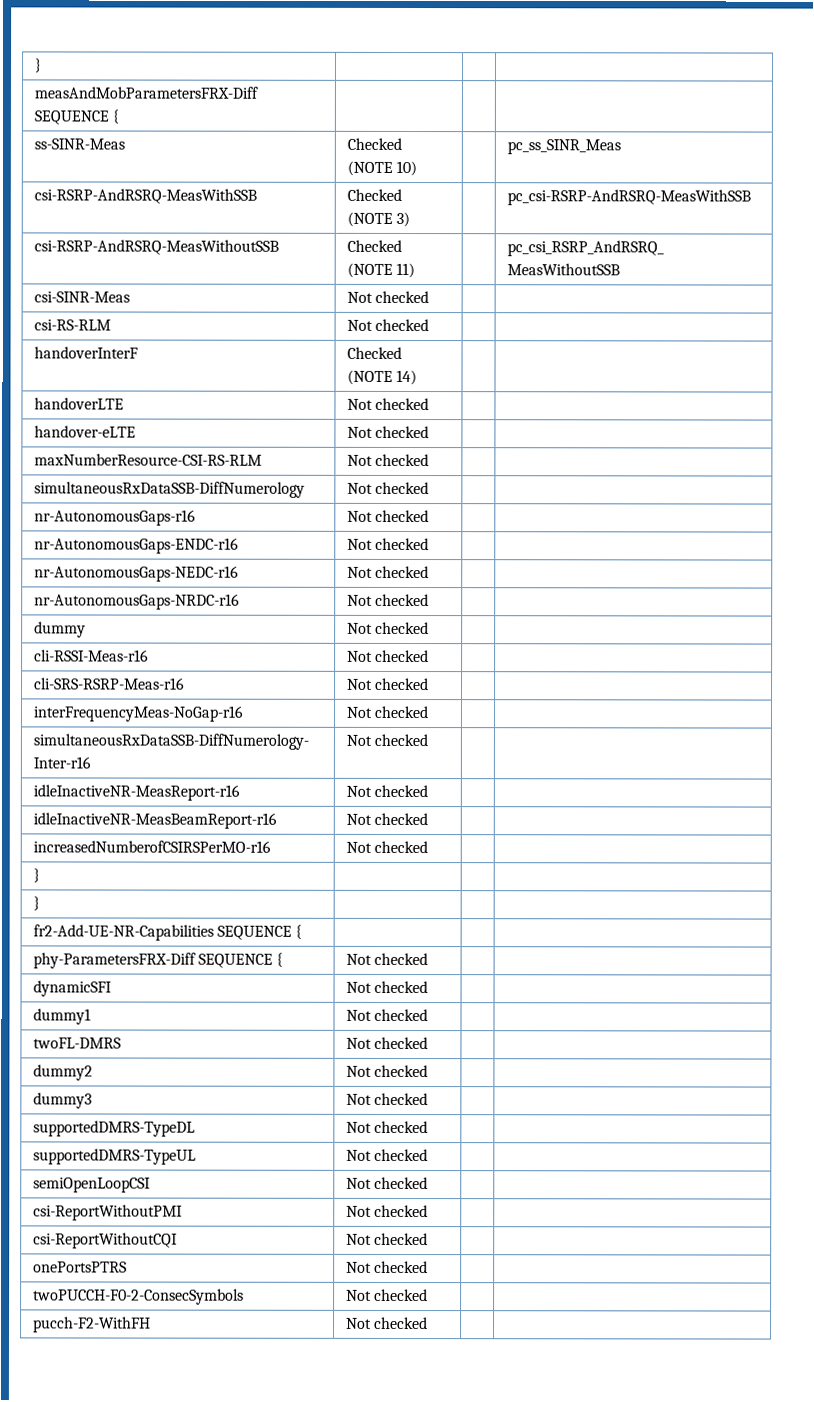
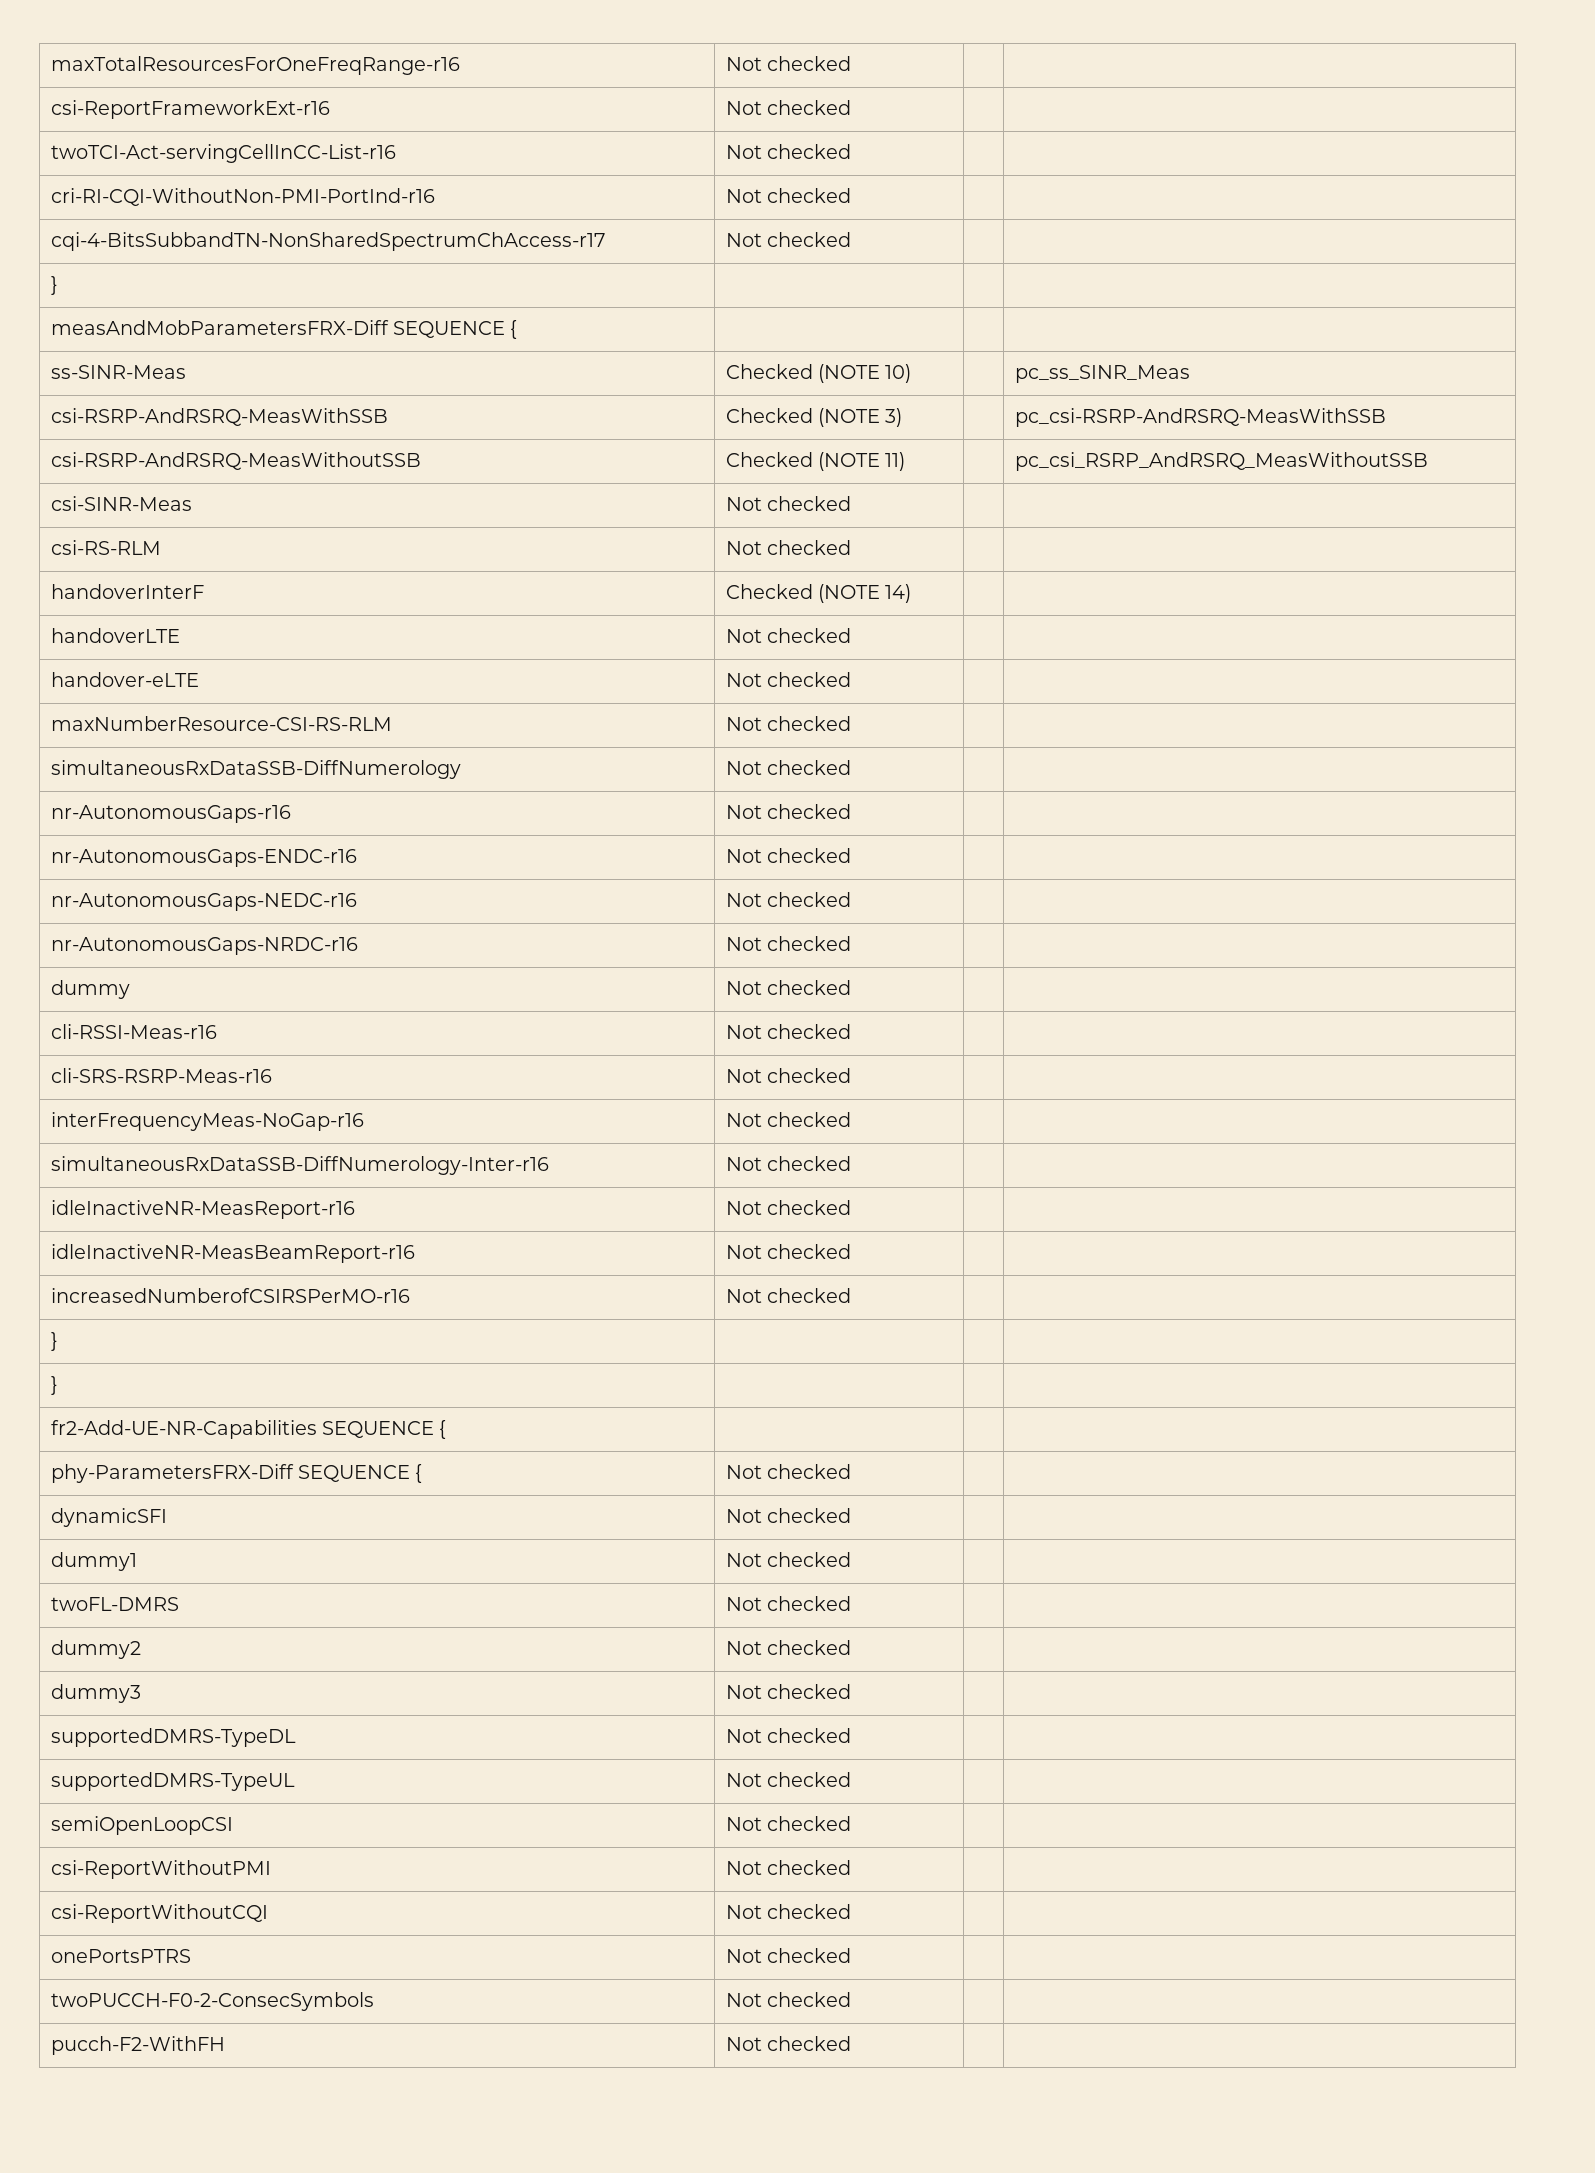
+ maxTotalResourcesForOneFreqRange-r16 | Not checked | |
+ csi-ReportFrameworkExt-r16 | Not checked | |
+ twoTCI-Act-servingCellInCC-List-r16 | Not checked | |
+ cri-RI-CQI-WithoutNon-PMI-PortInd-r16 | Not checked | |
+ cqi-4-BitsSubbandTN-NonSharedSpectrumChAccess-r17 | Not checked | |

